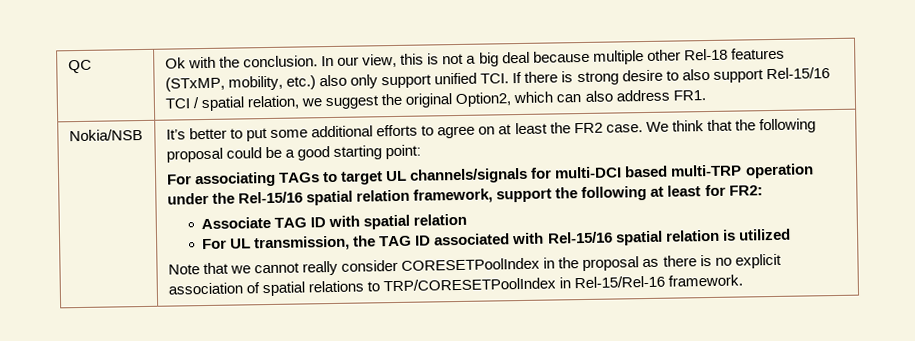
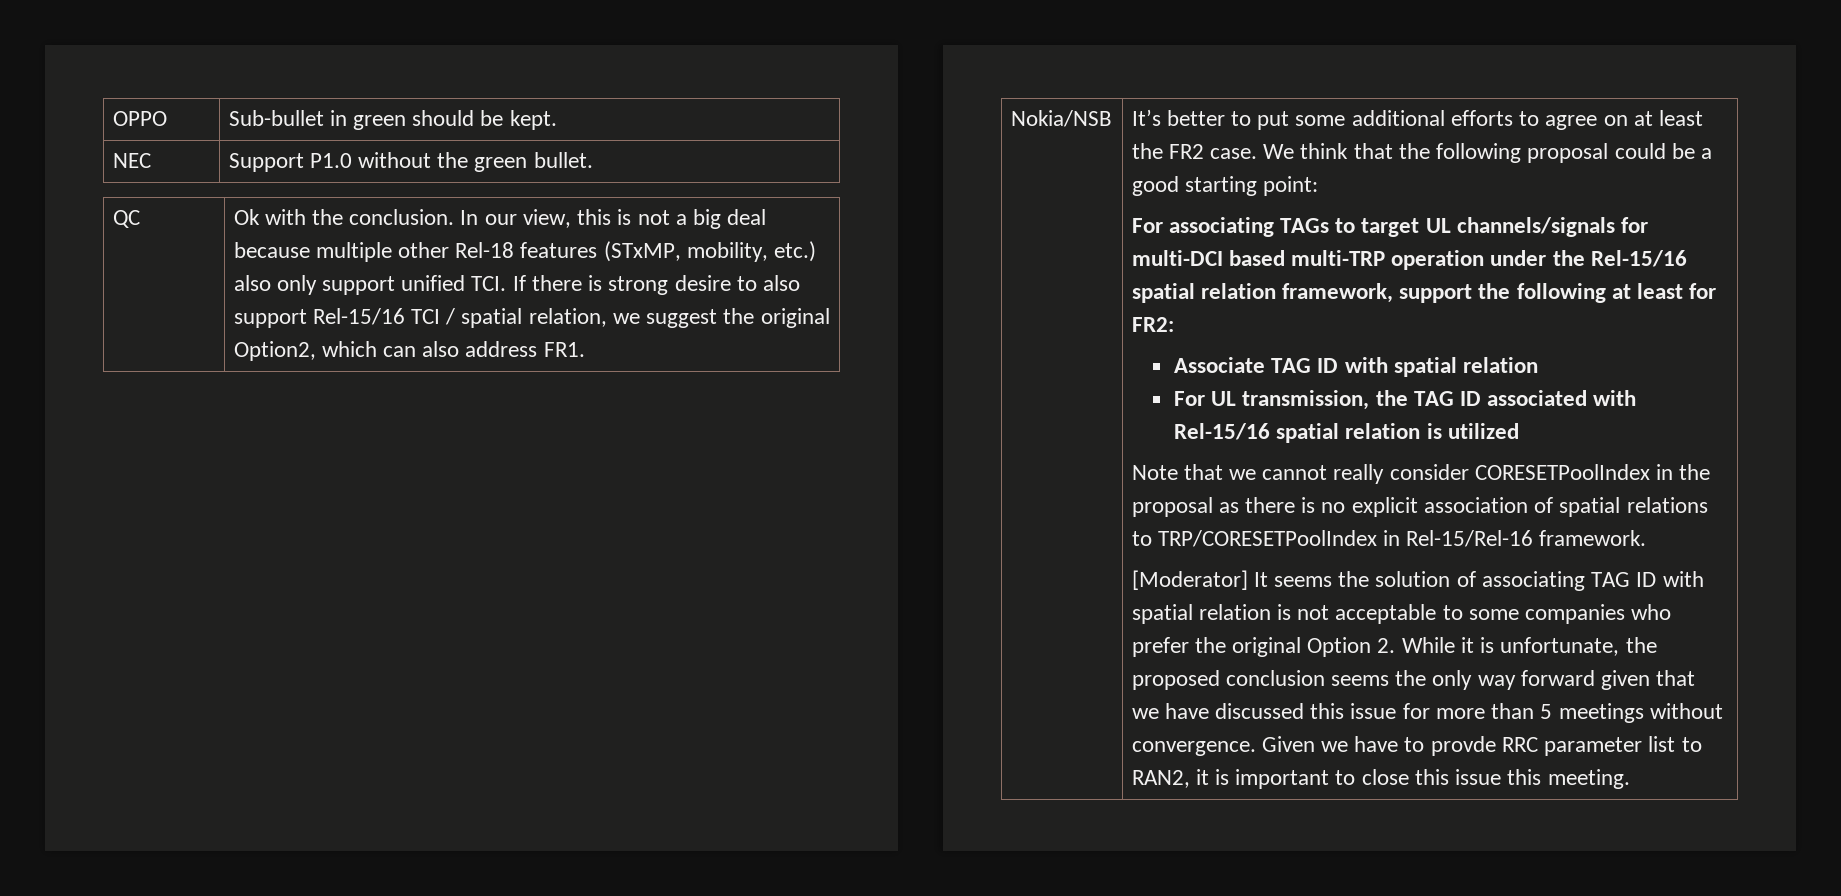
+ OPPO | Sub-bullet in green should be kept.
+ NEC | Support P1.0 without the green bullet.
+ [Moderator] It seems the solution of associating TAG ID with spatial relation is not acceptable to some companies who prefer the original Option 2. While it is unfortunate, the proposed conclusion seems the only way forward given that we have discussed this issue for more than 5 meetings without convergence. Given we have to provde RRC parameter list to RAN2, it is important to close this issue this meeting.

